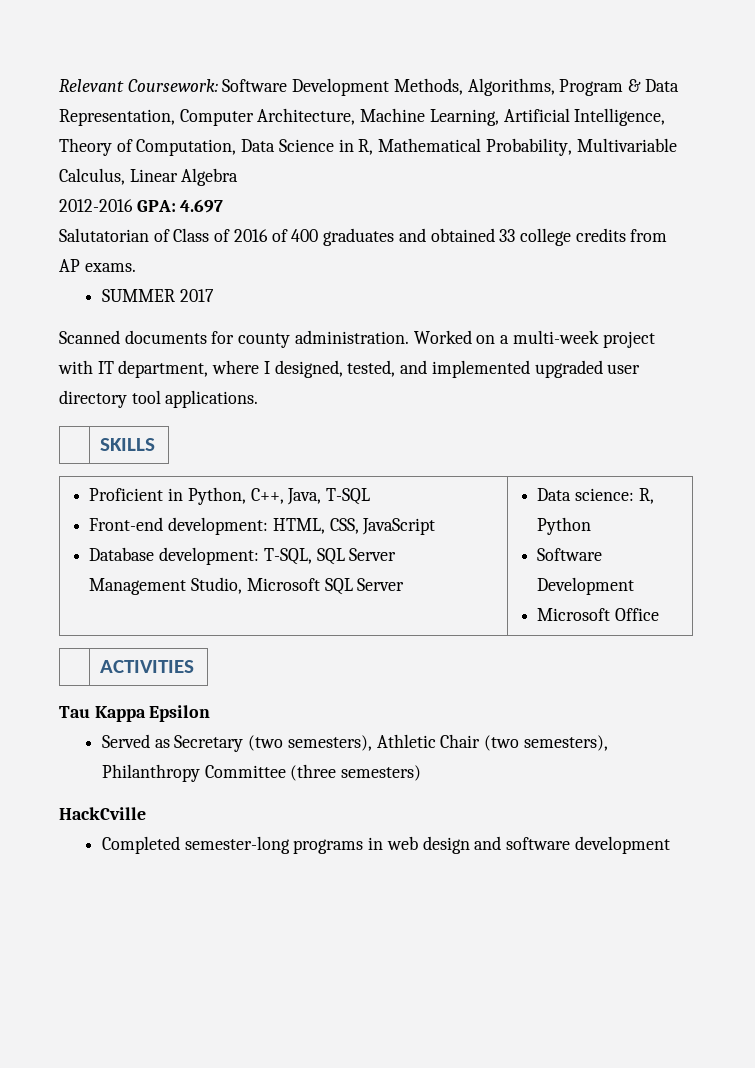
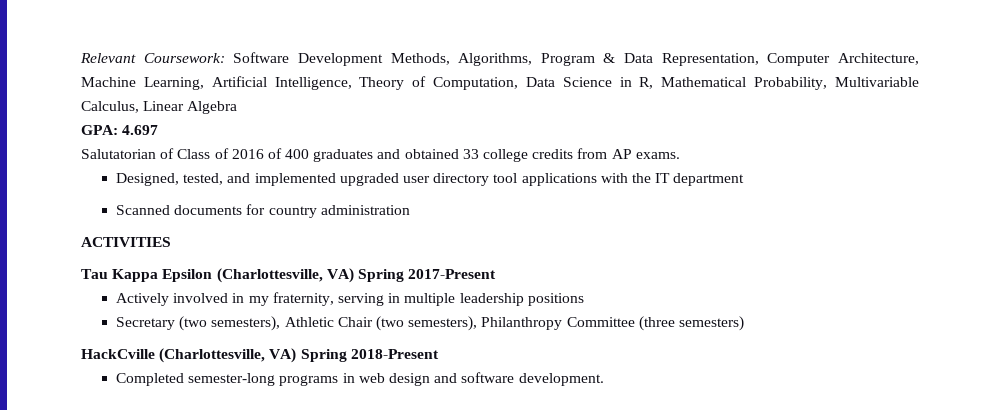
- 2012-2016 GPA: 4.697
+ GPA: 4.697
- SUMMER 2017
- Scanned documents for county administration. Worked on a multi-week project with IT department, where I designed, tested, and implemented upgraded user directory tool applications.
- | SKILLS
- Proficient in Python, C++, Java, T-SQL
- Front-end development: HTML, CSS, JavaScript
- Database development: T-SQL, SQL Server Management Studio, Microsoft SQL Server | Data science: R, Python
- Software Development
- Microsoft Office
- | ACTIVITIES
- Tau Kappa Epsilon
- Served as Secretary (two semesters), Athletic Chair (two semesters), Philanthropy Committee (three semesters)
+ Designed, tested, and implemented upgraded user directory tool applications with the IT department
+ Scanned documents for country administration
+ ACTIVITIES
+ Tau Kappa Epsilon (Charlottesville, VA) Spring 2017-Present
+ Actively involved in my fraternity, serving in multiple leadership positions
+ Secretary (two semesters), Athletic Chair (two semesters), Philanthropy Committee (three semesters)
- HackCville
+ HackCville (Charlottesville, VA) Spring 2018-Present
- Completed semester-long programs in web design and software development
+ Completed semester-long programs in web design and software development.

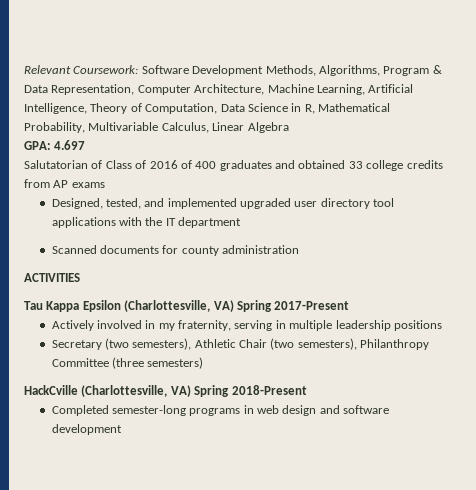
- Salutatorian of Class of 2016 of 400 graduates and obtained 33 college credits from AP exams.
+ Salutatorian of Class of 2016 of 400 graduates and obtained 33 college credits from AP exams
- Scanned documents for country administration
+ Scanned documents for county administration
- Completed semester-long programs in web design and software development.
+ Completed semester-long programs in web design and software development

